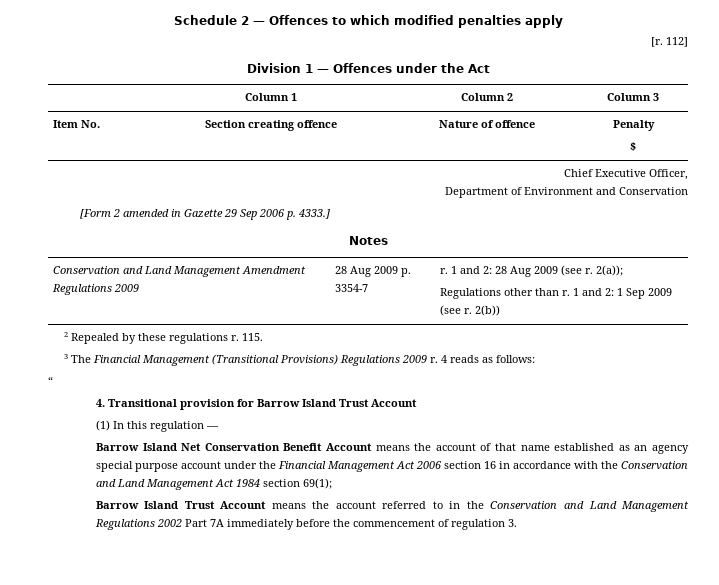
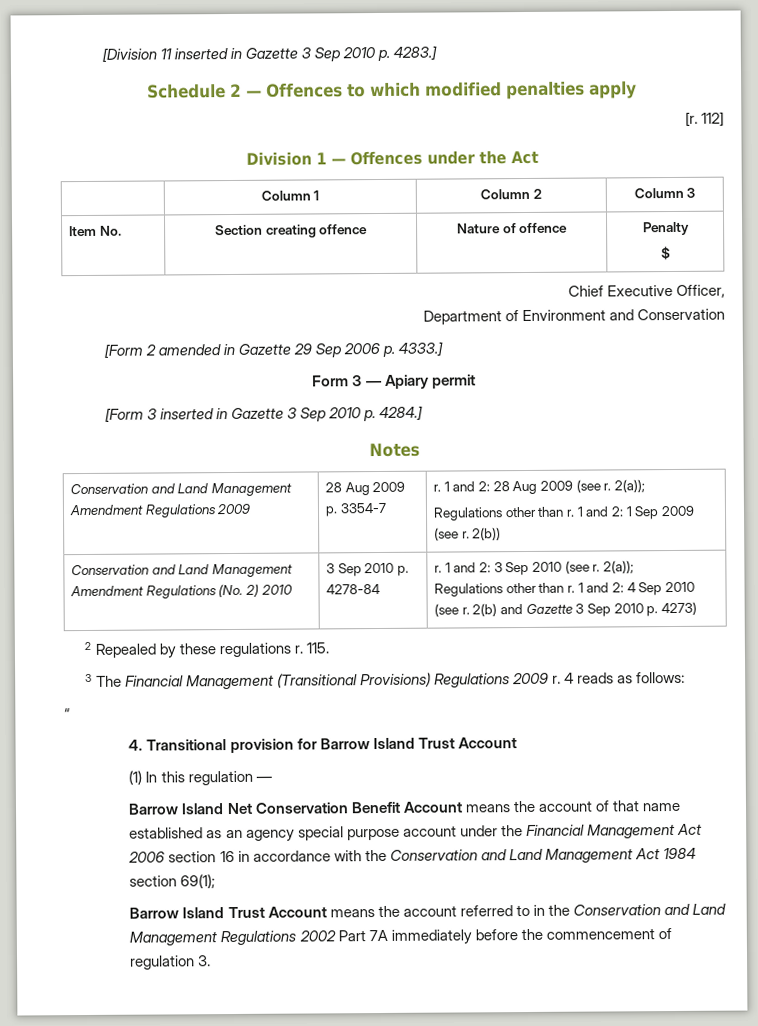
+ [Division 11 inserted in Gazette 3 Sep 2010 p. 4283.]
+ Form 3 — Apiary permit
+ [Form 3 inserted in Gazette 3 Sep 2010 p. 4284.]
+ Conservation and Land Management Amendment Regulations (No. 2) 2010 | 3 Sep 2010 p. 4278-84 | r. 1 and 2: 3 Sep 2010 (see r. 2(a));
+ Regulations other than r. 1 and 2: 4 Sep 2010 (see r. 2(b) and Gazette 3 Sep 2010 p. 4273)

